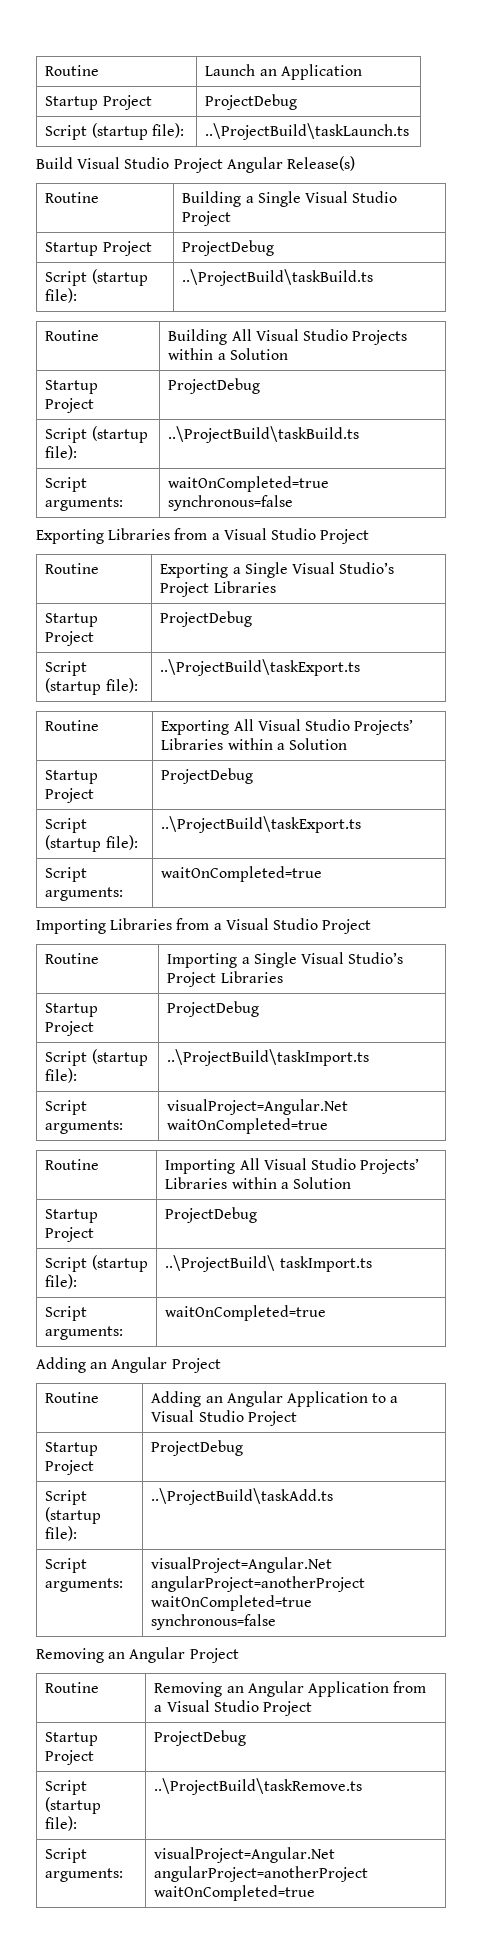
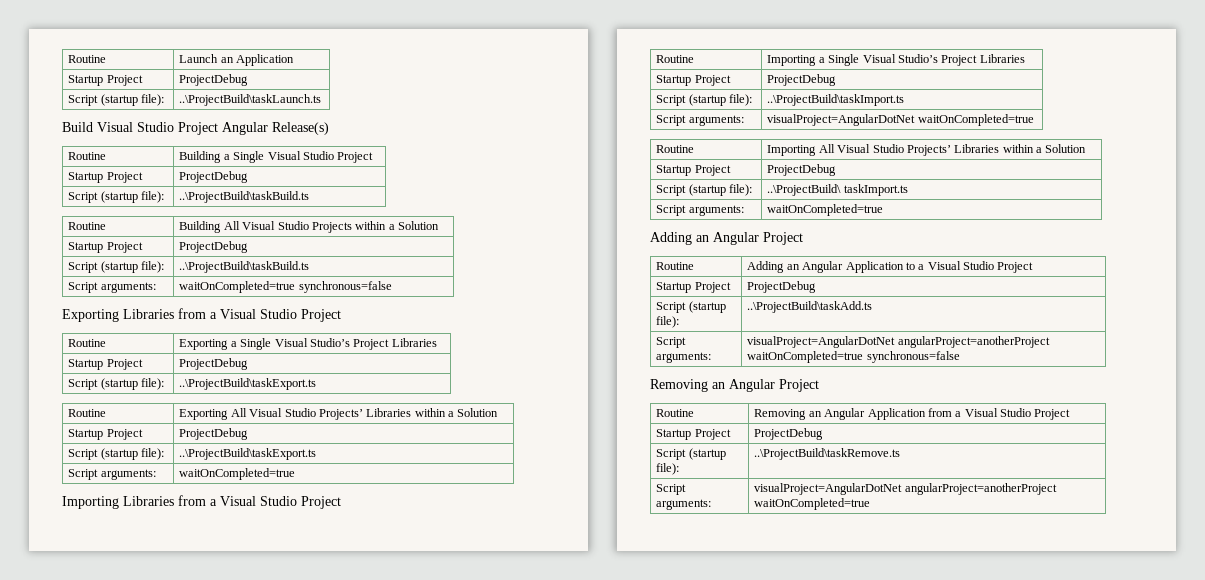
- Script arguments: | visualProject=Angular.Net waitOnCompleted=true
+ Script arguments: | visualProject=AngularDotNet waitOnCompleted=true
- Script arguments: | visualProject=Angular.Net angularProject=anotherProject waitOnCompleted=true synchronous=false
+ Script arguments: | visualProject=AngularDotNet angularProject=anotherProject waitOnCompleted=true synchronous=false
  Script (startup file): | ..\ProjectBuild\taskRemove.ts
- Script arguments: | visualProject=Angular.Net angularProject=anotherProject waitOnCompleted=true
+ Script arguments: | visualProject=AngularDotNet angularProject=anotherProject waitOnCompleted=true

